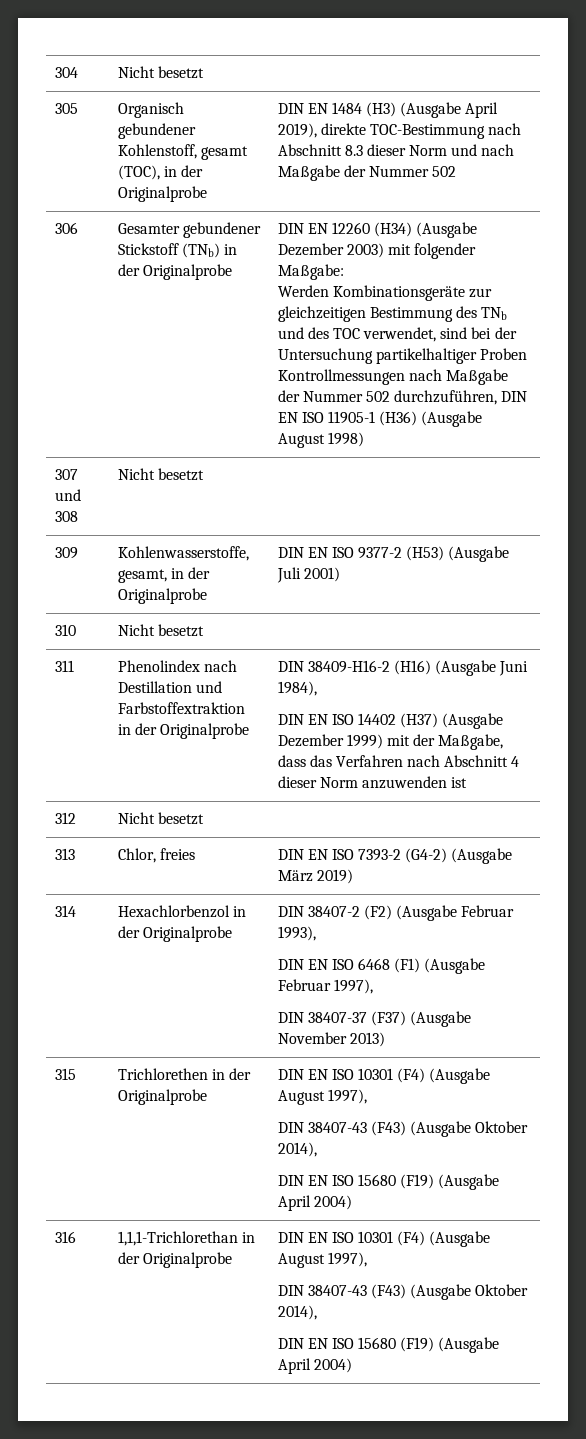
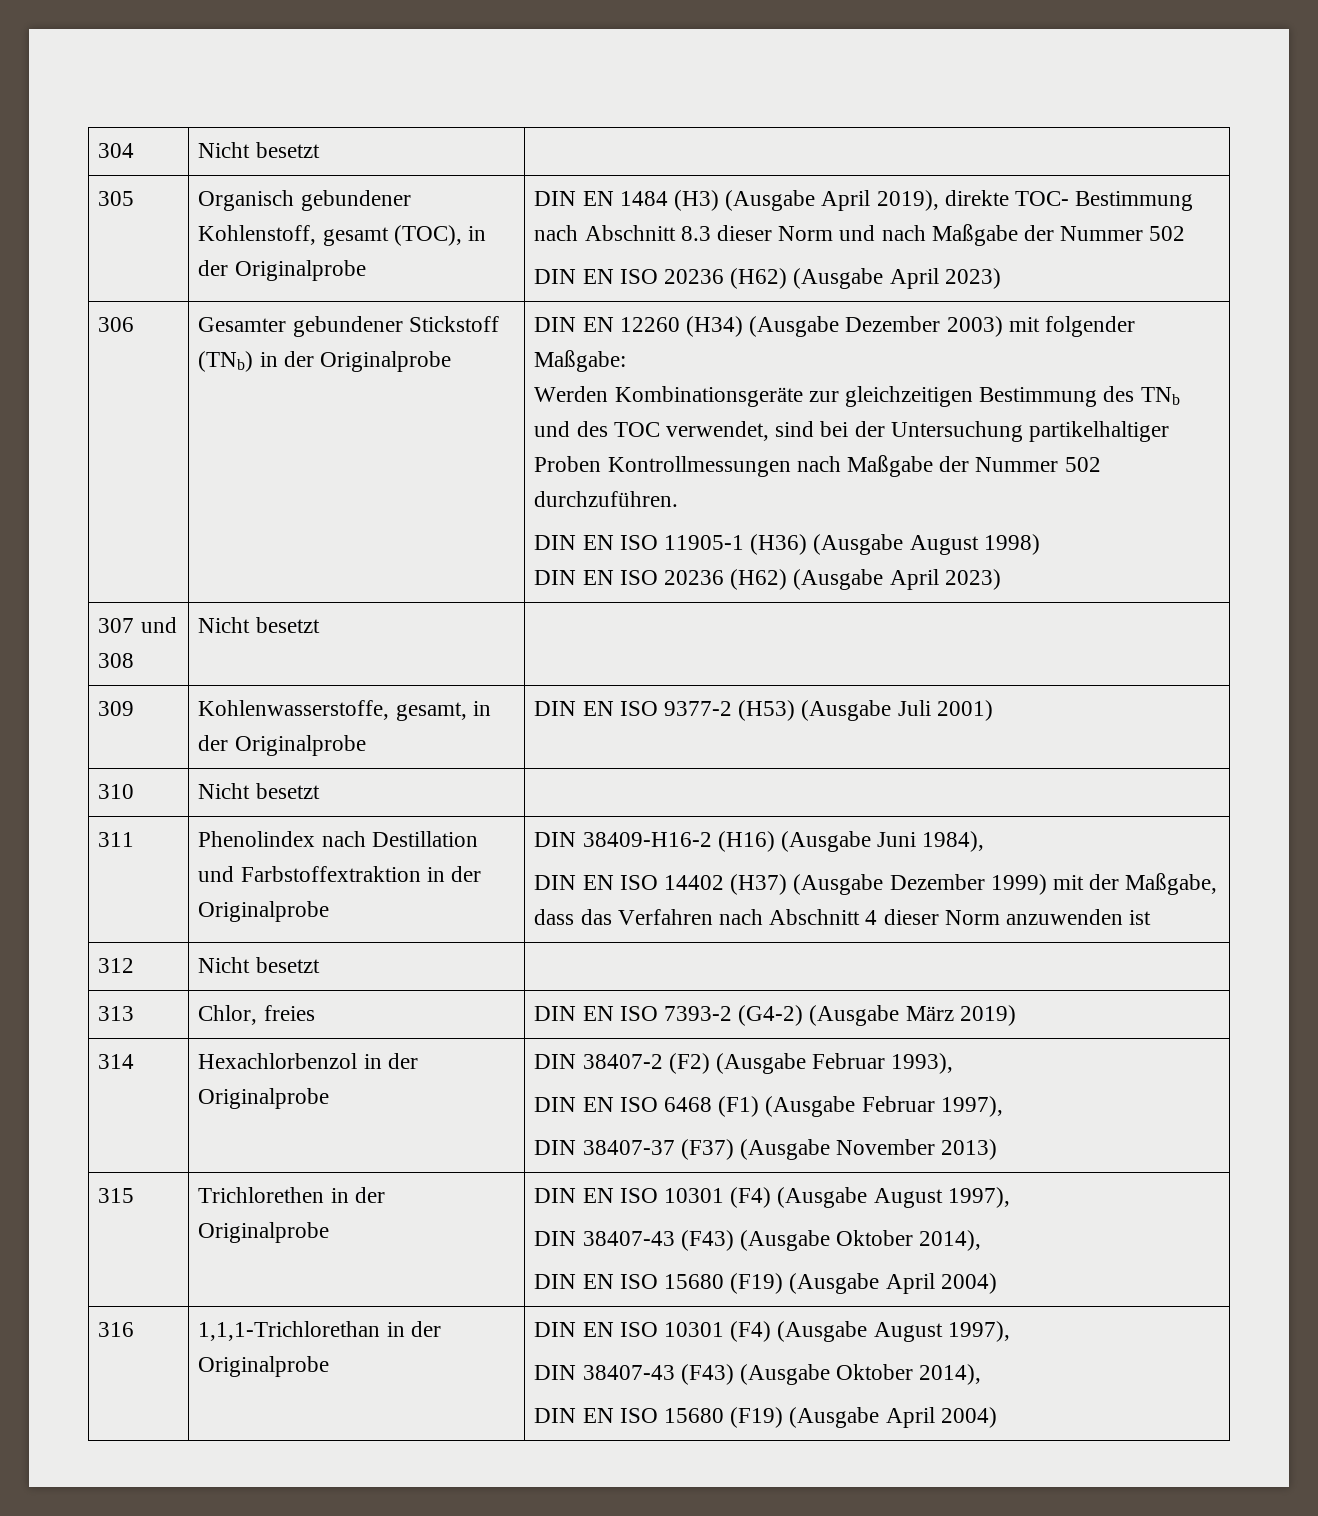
- 305 | Organisch gebundener Kohlenstoff, gesamt (TOC), in der Originalprobe | DIN EN 1484 (H3) (Ausgabe April 2019), direkte TOC-Bestimmung nach Abschnitt 8.3 dieser Norm und nach Maßgabe der Nummer 502
+ 305 | Organisch gebundener Kohlenstoff, gesamt (TOC), in der Originalprobe | DIN EN 1484 (H3) (Ausgabe April 2019), direkte TOC- Bestimmung nach Abschnitt 8.3 dieser Norm und nach Maßgabe der Nummer 502
+ DIN EN ISO 20236 (H62) (Ausgabe April 2023)
- Werden Kombinationsgeräte zur gleichzeitigen Bestimmung des TNb und des TOC verwendet, sind bei der Untersuchung partikelhaltiger Proben Kontrollmessungen nach Maßgabe der Nummer 502 durchzuführen, DIN EN ISO 11905-1 (H36) (Ausgabe August 1998)
+ Werden Kombinationsgeräte zur gleichzeitigen Bestimmung des TNb und des TOC verwendet, sind bei der Untersuchung partikelhaltiger Proben Kontrollmessungen nach Maßgabe der Nummer 502 durchzuführen.
+ DIN EN ISO 11905-1 (H36) (Ausgabe August 1998)
+ DIN EN ISO 20236 (H62) (Ausgabe April 2023)

